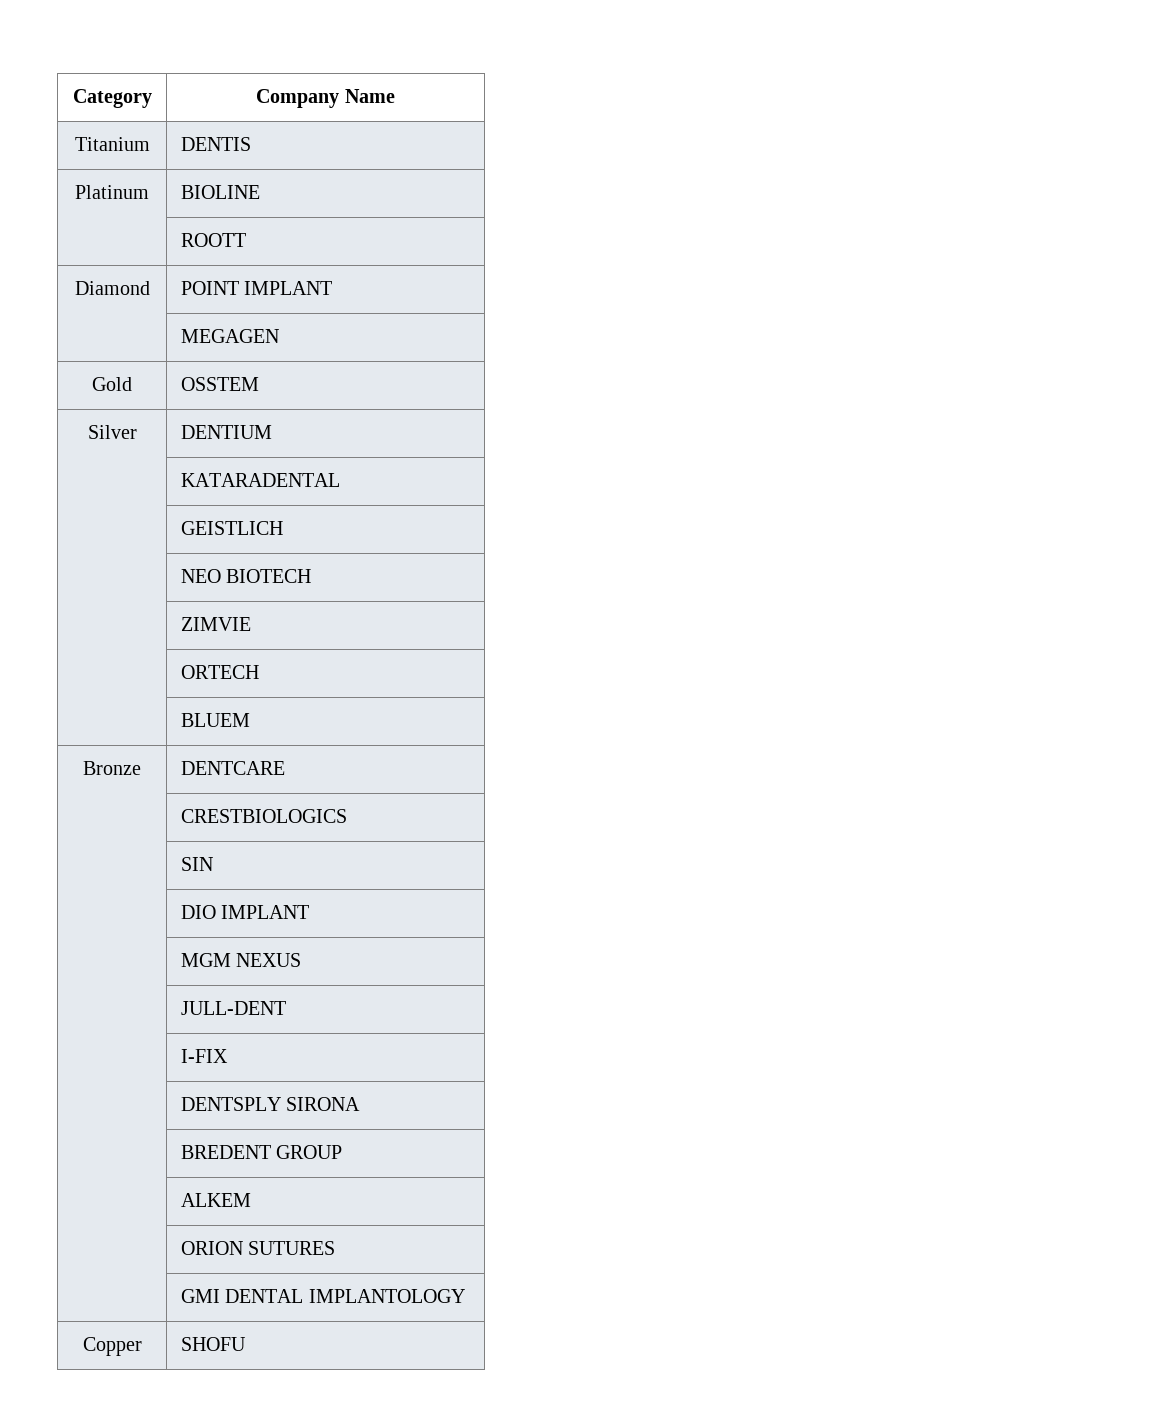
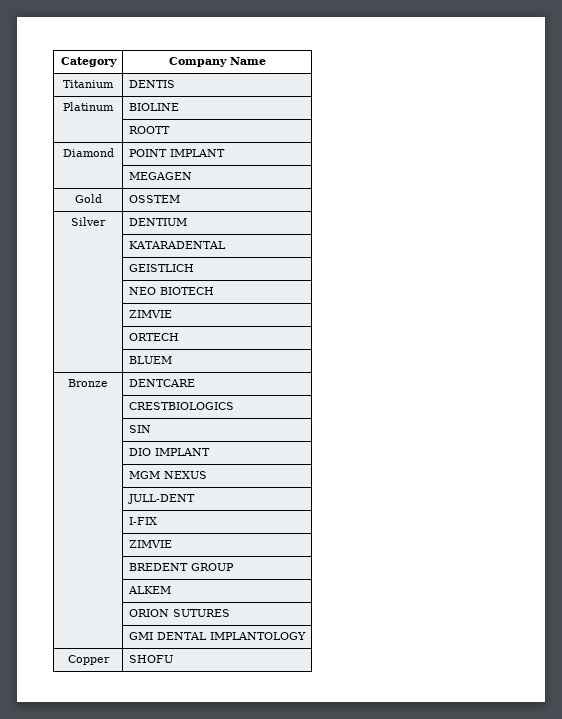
  | I-FIX
- | DENTSPLY SIRONA
+ | ZIMVIE

